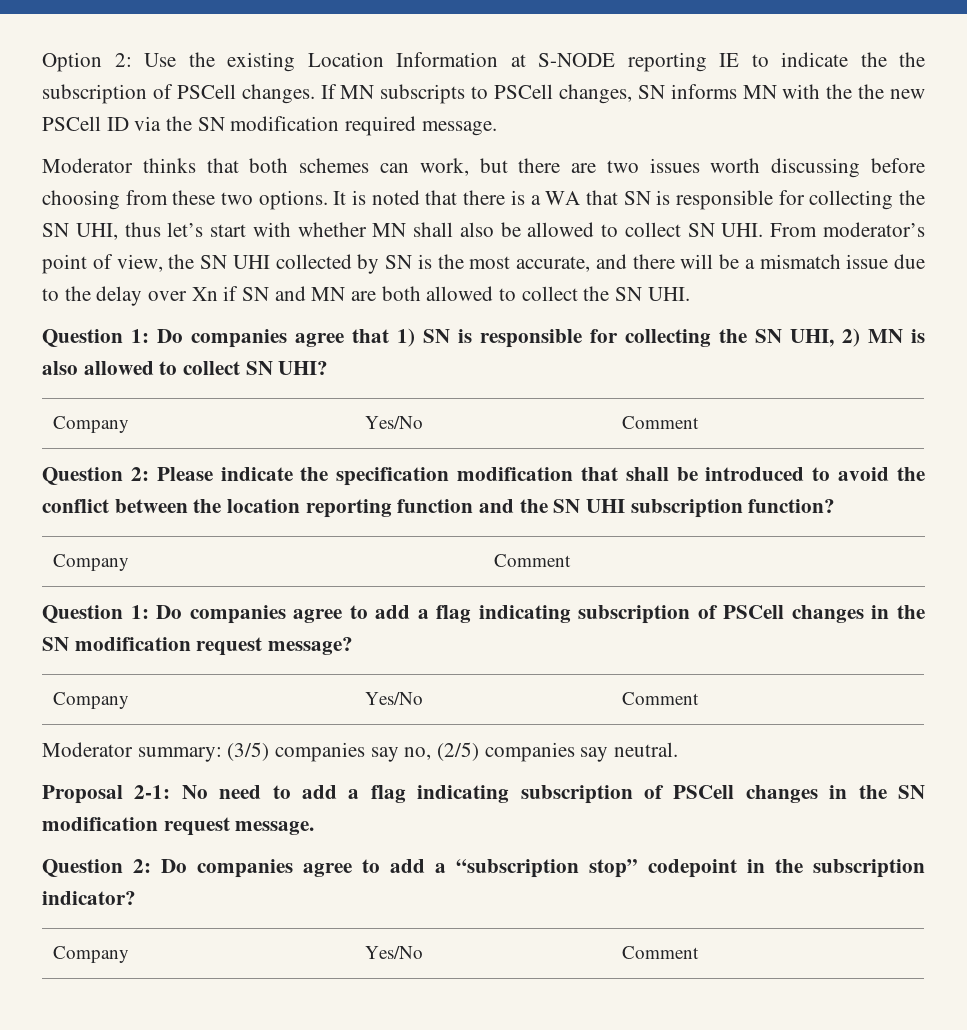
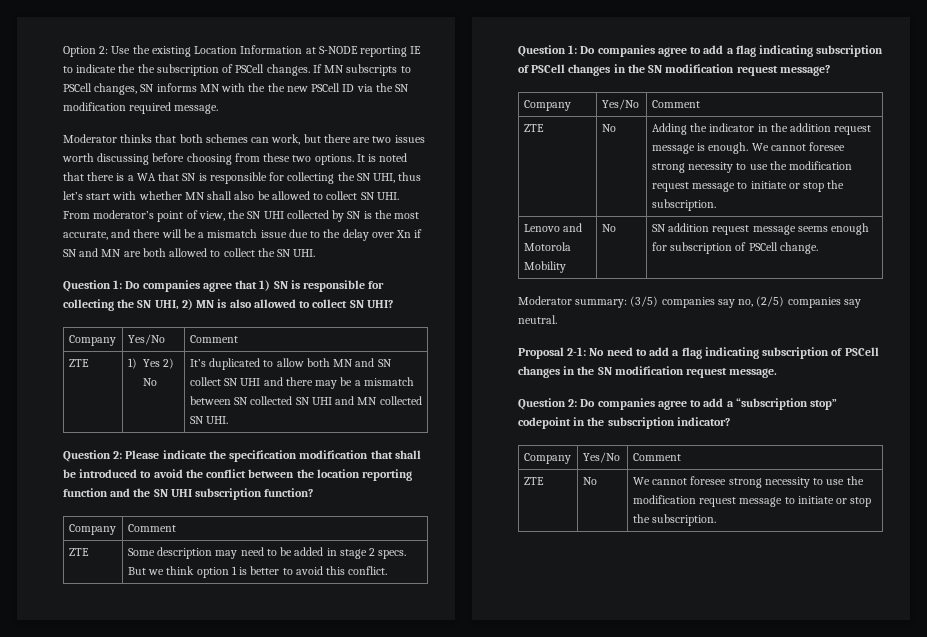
+ ZTE | 1) Yes 2) No | It’s duplicated to allow both MN and SN collect SN UHI and there may be a mismatch between SN collected SN UHI and MN collected SN UHI.
+ ZTE | Some description may need to be added in stage 2 specs. But we think option 1 is better to avoid this conflict.
+ ZTE | No | Adding the indicator in the addition request message is enough. We cannot foresee strong necessity to use the modification request message to initiate or stop the subscription.
+ Lenovo and Motorola Mobility | No | SN addition request message seems enough for subscription of PSCell change.
+ ZTE | No | We cannot foresee strong necessity to use the modification request message to initiate or stop the subscription.

